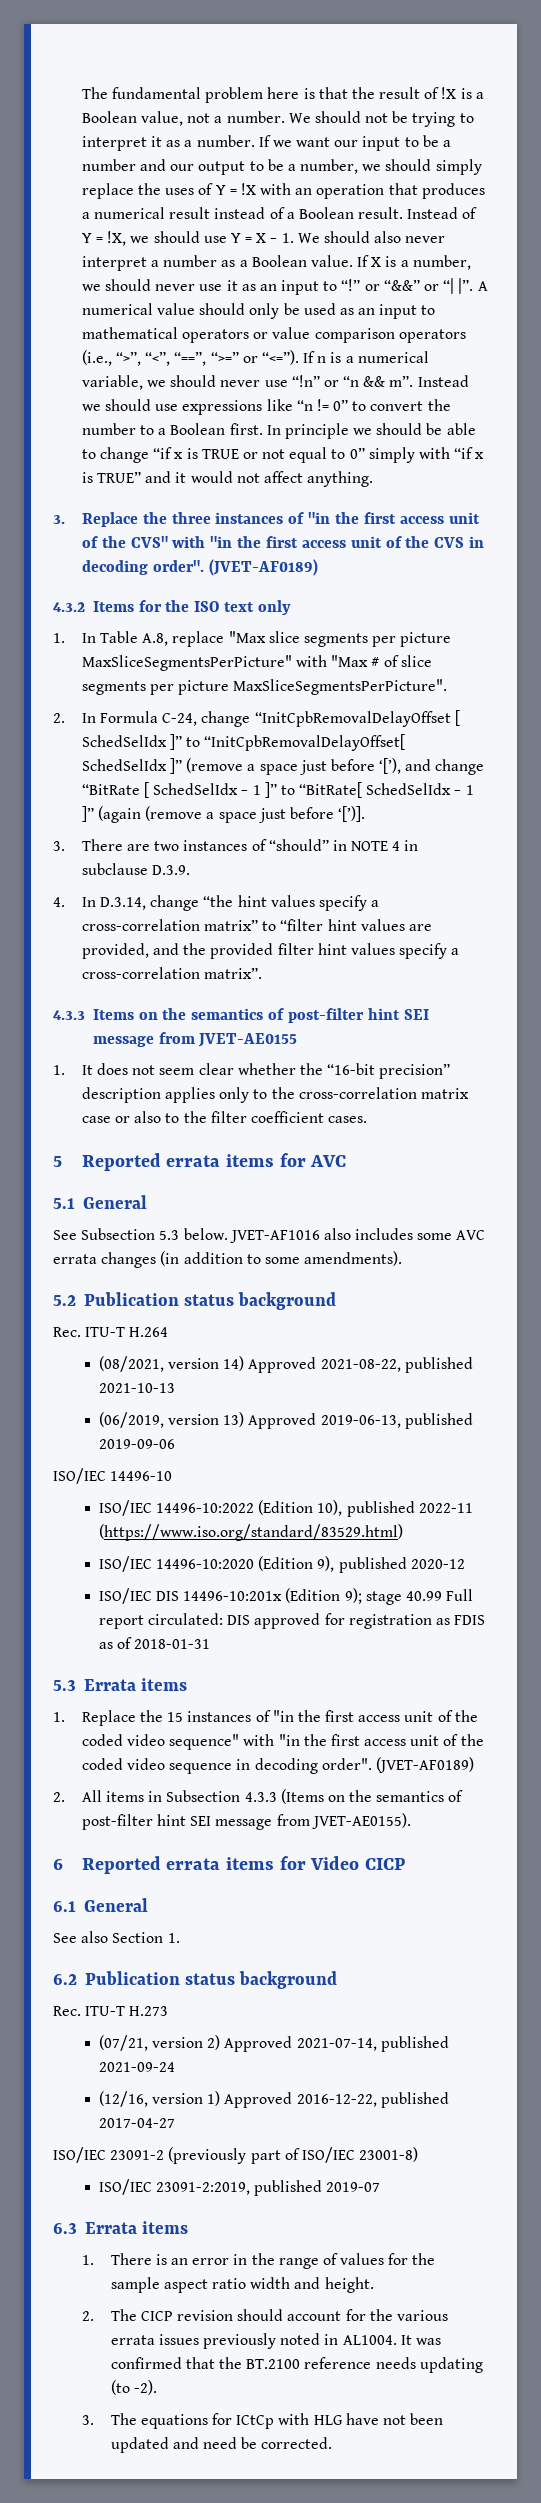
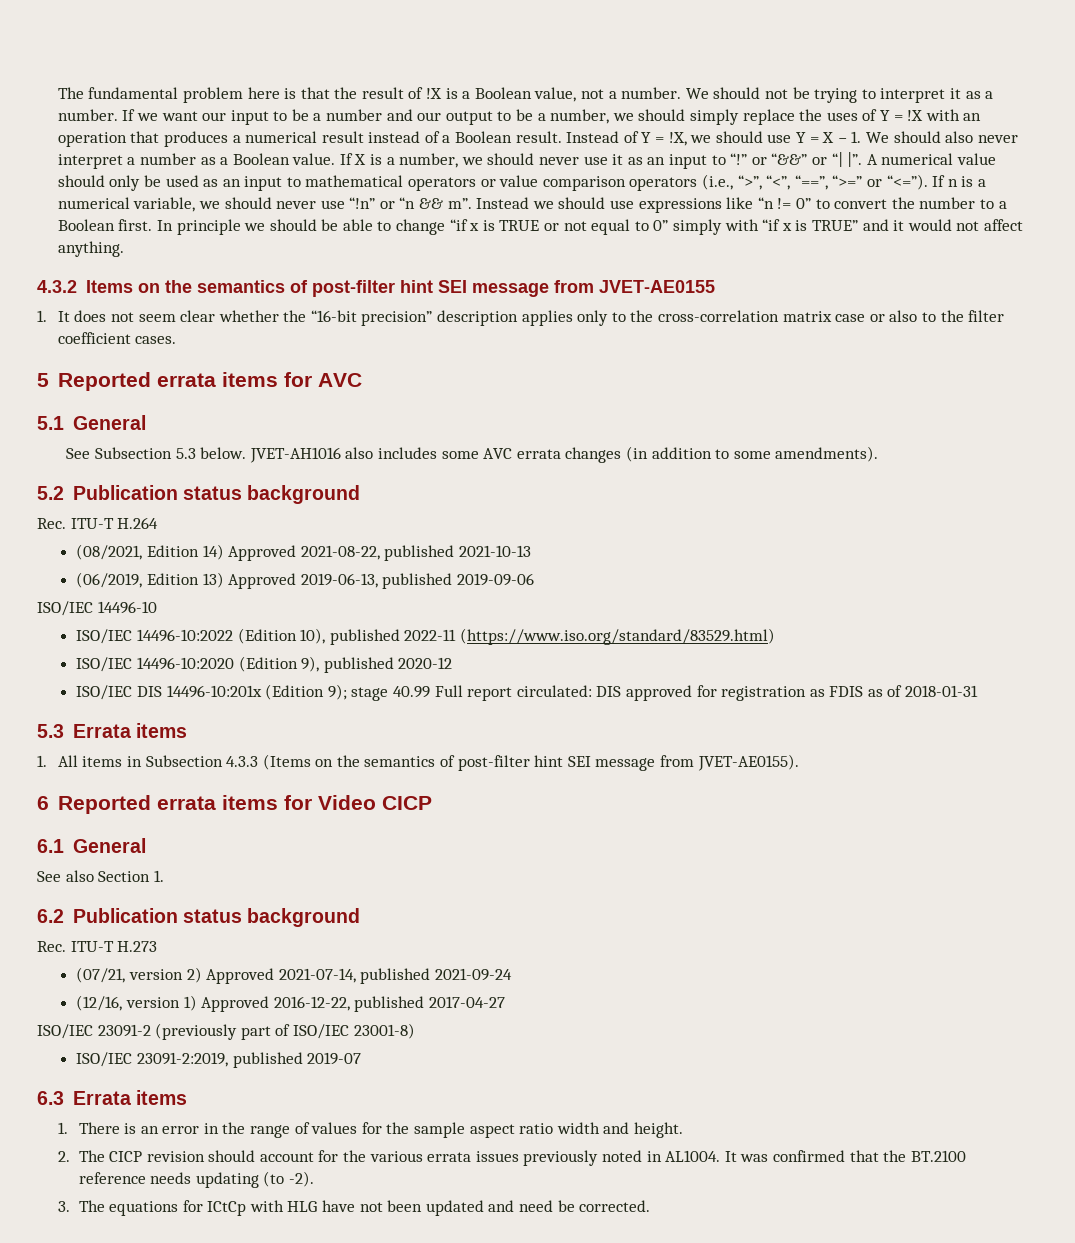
- 3. Replace the three instances of "in the first access unit of the CVS" with "in the first access unit of the CVS in decoding order". (JVET-AF0189)
- 4.3.2 Items for the ISO text only
- 1. In Table A.8, replace "Max slice segments per picture MaxSliceSegmentsPerPicture" with "Max # of slice segments per picture MaxSliceSegmentsPerPicture".
- 2. In Formula C-24, change “InitCpbRemovalDelayOffset [ SchedSelIdx ]” to “InitCpbRemovalDelayOffset[ SchedSelIdx ]” (remove a space just before ‘[’), and change “BitRate [ SchedSelIdx − 1 ]” to “BitRate[ SchedSelIdx − 1 ]” (again (remove a space just before ‘[’)].
- 3. There are two instances of “should” in NOTE 4 in subclause D.3.9.
- 4. In D.3.14, change “the hint values specify a cross-correlation matrix” to “filter hint values are provided, and the provided filter hint values specify a cross-correlation matrix”.
- 4.3.3 Items on the semantics of post-filter hint SEI message from JVET-AE0155
+ 4.3.2 Items on the semantics of post-filter hint SEI message from JVET-AE0155
- JVET-AF1016 also includes some AVC errata changes (in addition to some amendments).
+ JVET-AH1016 also includes some AVC errata changes (in addition to some amendments).
- (08/2021, version 14) Approved 2021-08-22, published 2021-10-13
+ (08/2021, Edition 14) Approved 2021-08-22, published 2021-10-13
- (06/2019, version 13) Approved 2019-06-13, published 2019-09-06
+ (06/2019, Edition 13) Approved 2019-06-13, published 2019-09-06
- 1. Replace the 15 instances of "in the first access unit of the coded video sequence" with "in the first access unit of the coded video sequence in decoding order". (JVET-AF0189)
- 2. All items in Subsection 4.3.3 (Items on the semantics of post-filter hint SEI message from JVET-AE0155).
+ 1. All items in Subsection 4.3.3 (Items on the semantics of post-filter hint SEI message from JVET-AE0155).

